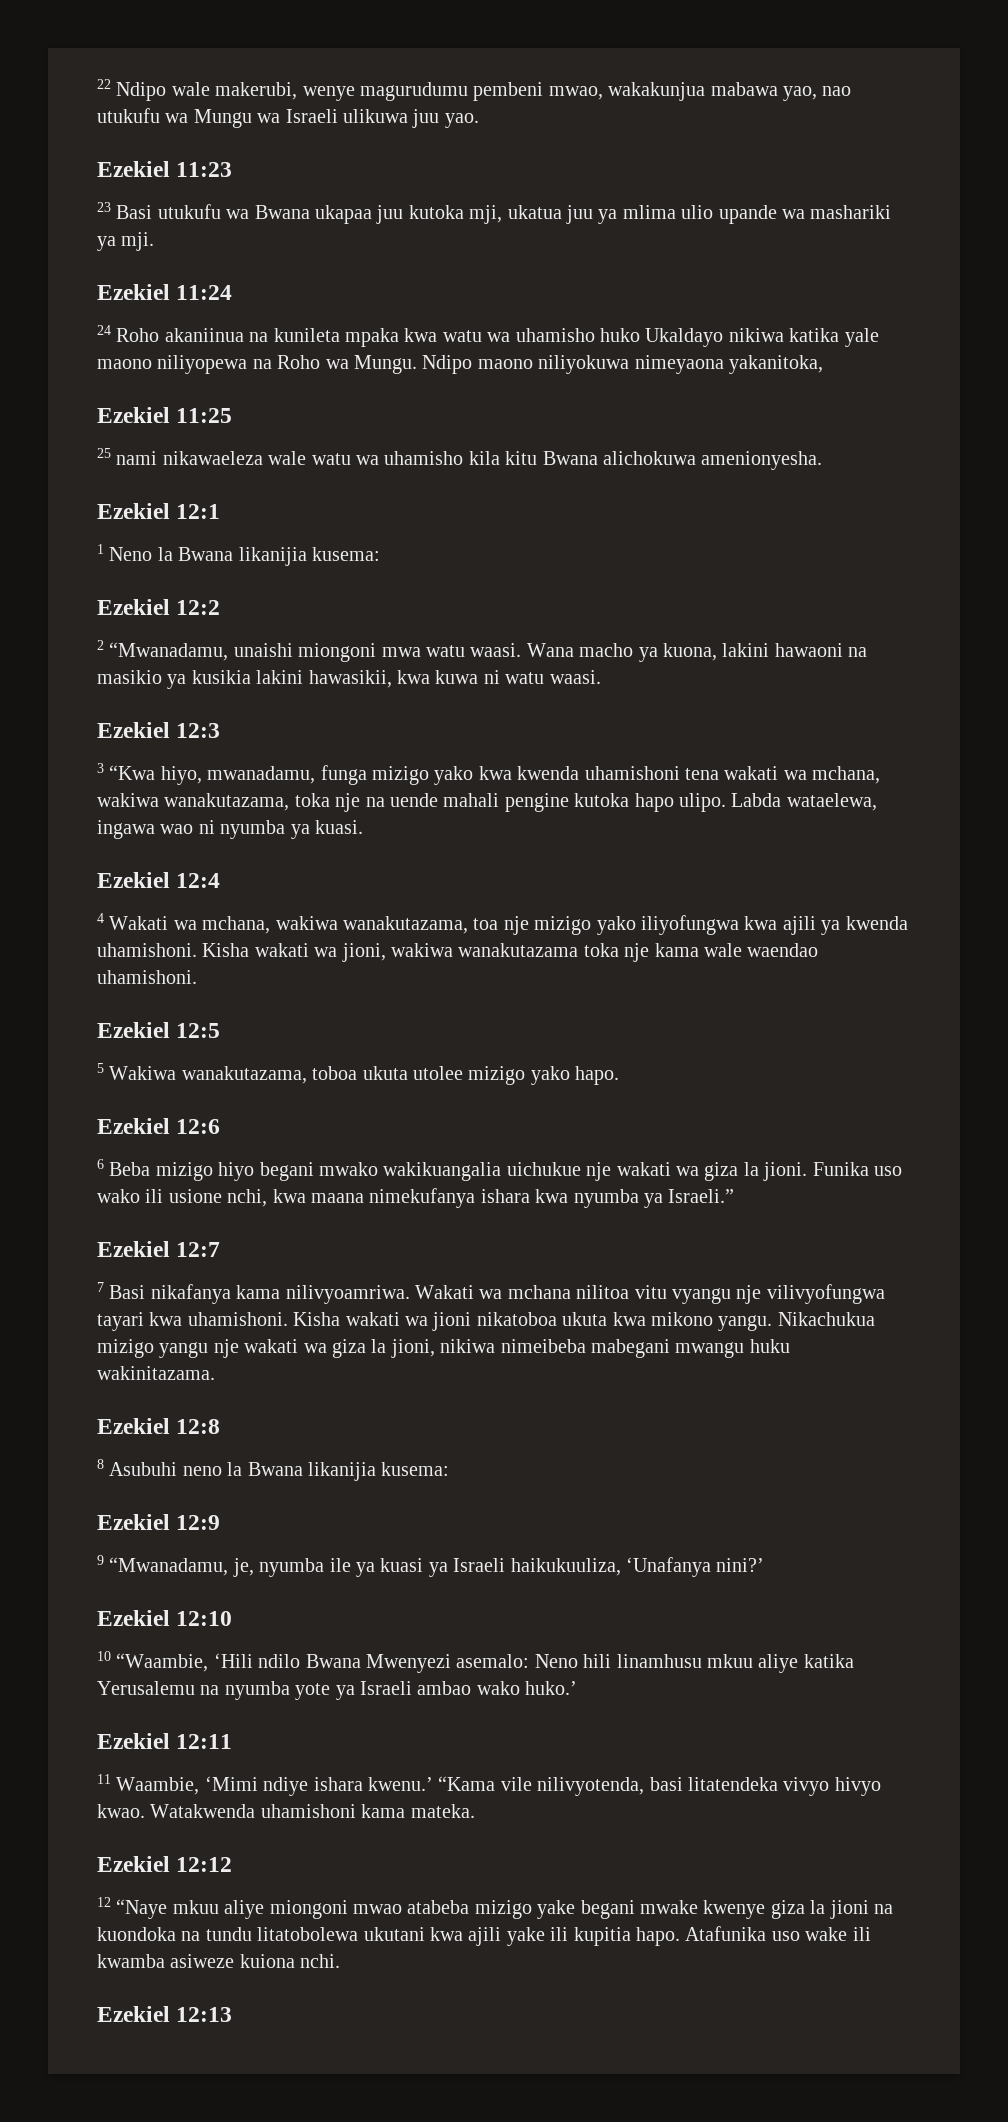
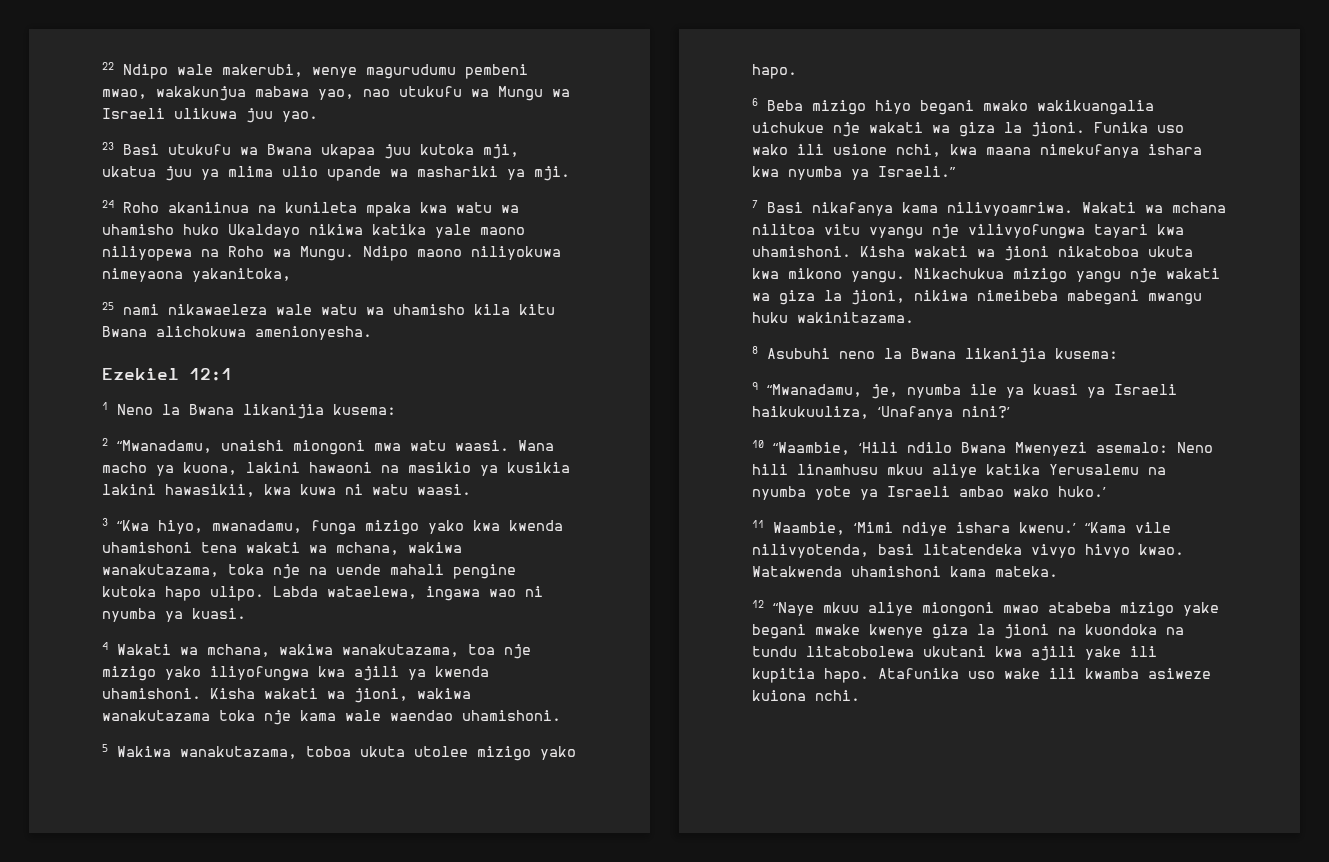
- Ezekiel 11:23
- Ezekiel 11:24
- Ezekiel 11:25
- Ezekiel 12:2
- Ezekiel 12:3
- Ezekiel 12:4
- Ezekiel 12:5
- Ezekiel 12:6
- Ezekiel 12:7
- Ezekiel 12:8
- Ezekiel 12:9
- Ezekiel 12:10
- Ezekiel 12:11
- Ezekiel 12:12
- Ezekiel 12:13

